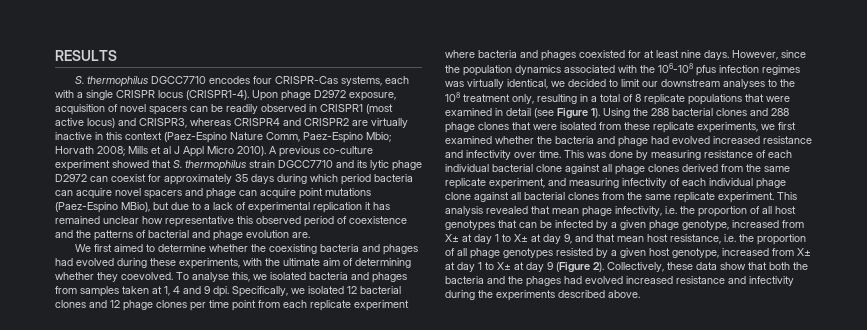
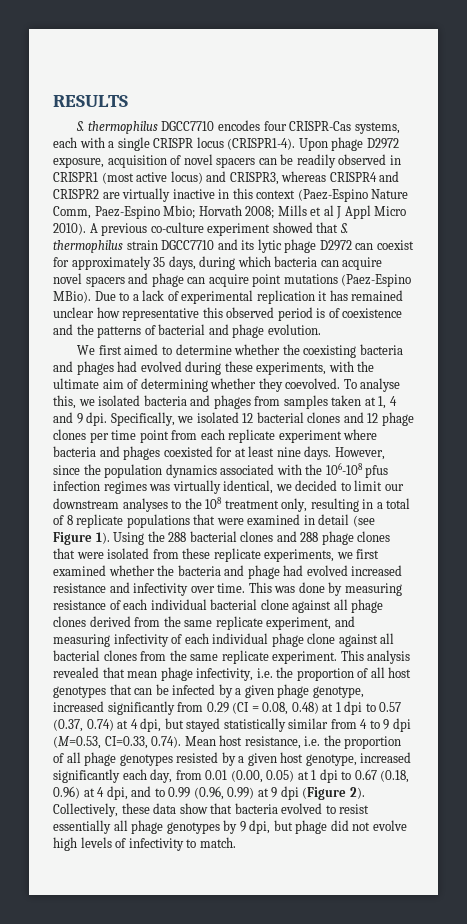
- A previous co-culture experiment showed that S. thermophilus strain DGCC7710 and its lytic phage D2972 can coexist for approximately 35 days during which period bacteria can acquire novel spacers and phage can acquire point mutations (Paez-Espino MBio), but due to a lack of experimental replication it has remained unclear how representative this observed period of coexistence and the patterns of bacterial and phage evolution are.
+ A previous co-culture experiment showed that S. thermophilus strain DGCC7710 and its lytic phage D2972 can coexist for approximately 35 days, during which bacteria can acquire novel spacers and phage can acquire point mutations (Paez-Espino MBio). Due to a lack of experimental replication it has remained unclear how representative this observed period is of coexistence and the patterns of bacterial and phage evolution.
- This analysis revealed that mean phage infectivity, i.e. the proportion of all host genotypes that can be infected by a given phage genotype, increased from X± at day 1 to X± at day 9, and that mean host resistance, i.e. the proportion of all phage genotypes resisted by a given host genotype, increased from X± at day 1 to X± at day 9 (Figure 2).
+ This analysis revealed that mean phage infectivity, i.e. the proportion of all host genotypes that can be infected by a given phage genotype, increased significantly from 0.29 (CI = 0.08, 0.48) at 1 dpi to 0.57 (0.37, 0.74) at 4 dpi, but stayed statistically similar from 4 to 9 dpi (M=0.53, CI=0.33, 0.74). Mean host resistance, i.e. the proportion of all phage genotypes resisted by a given host genotype, increased significantly each day, from 0.01 (0.00, 0.05) at 1 dpi to 0.67 (0.18, 0.96) at 4 dpi, and to 0.99 (0.96, 0.99) at 9 dpi (Figure 2).
- Collectively, these data show that both the bacteria and the phages had evolved increased resistance and infectivity during the experiments described above.
+ Collectively, these data show that bacteria evolved to resist essentially all phage genotypes by 9 dpi, but phage did not evolve high levels of infectivity to match.

